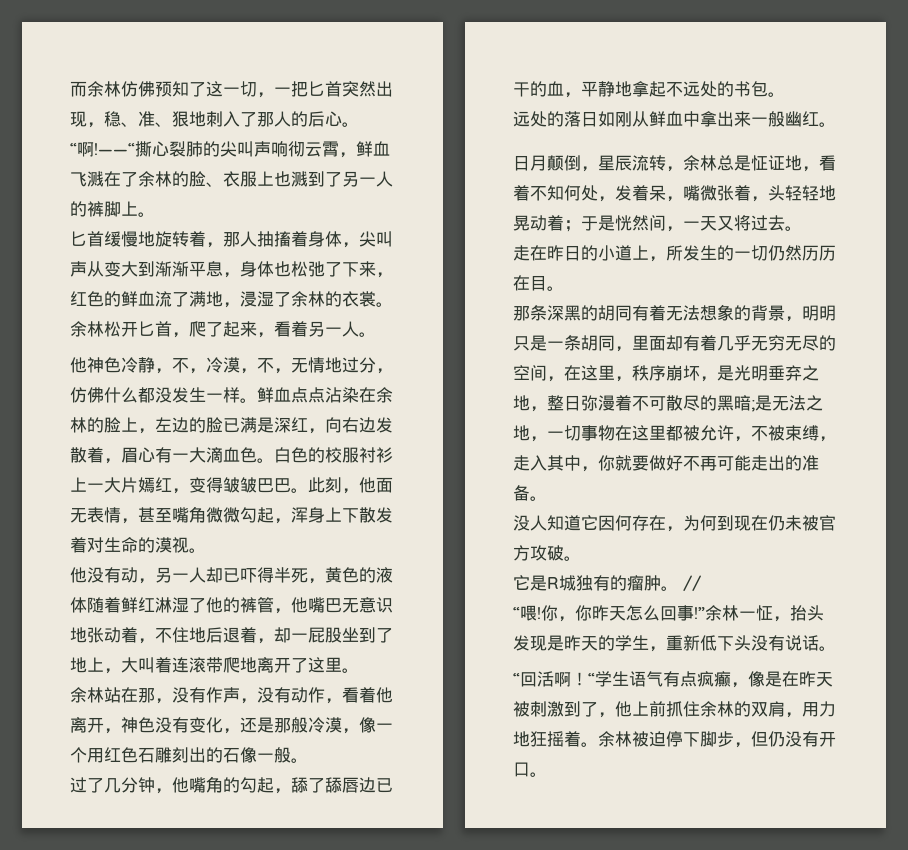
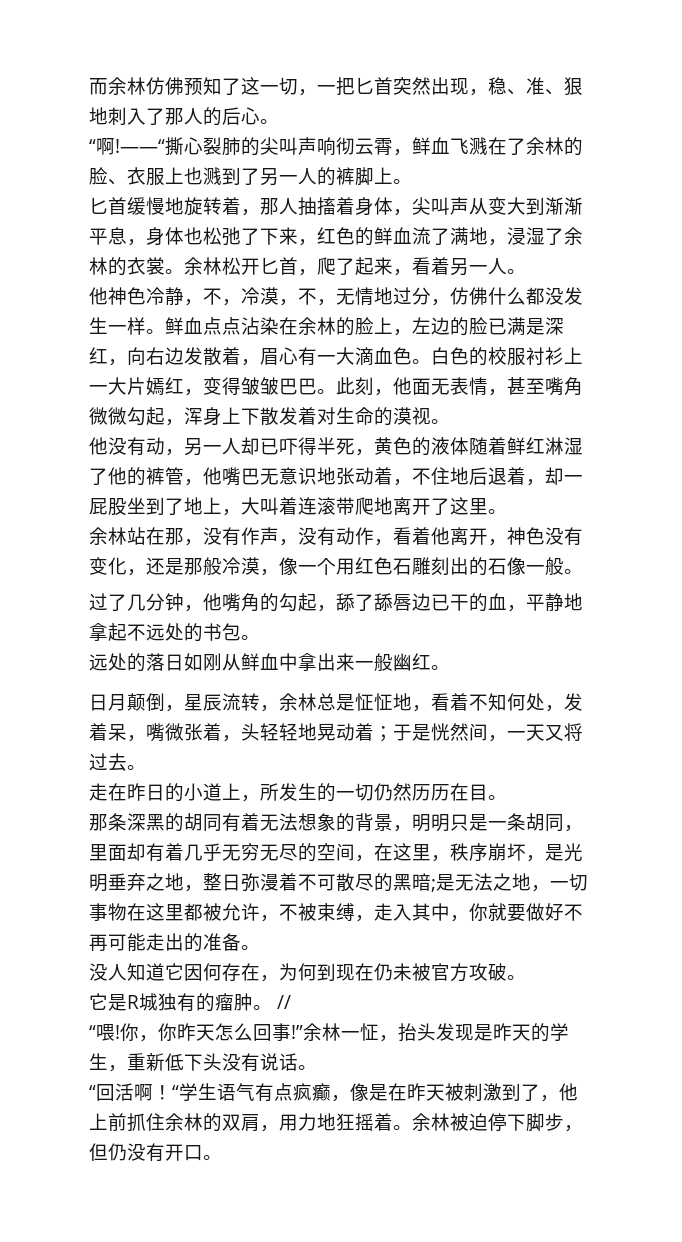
- 日月颠倒，星辰流转，余林总是怔证地，看着不知何处，发着呆，嘴微张着，头轻轻地晃动着；于是恍然间，一天又将过去。
+ 日月颠倒，星辰流转，余林总是怔怔地，看着不知何处，发着呆，嘴微张着，头轻轻地晃动着；于是恍然间，一天又将过去。

